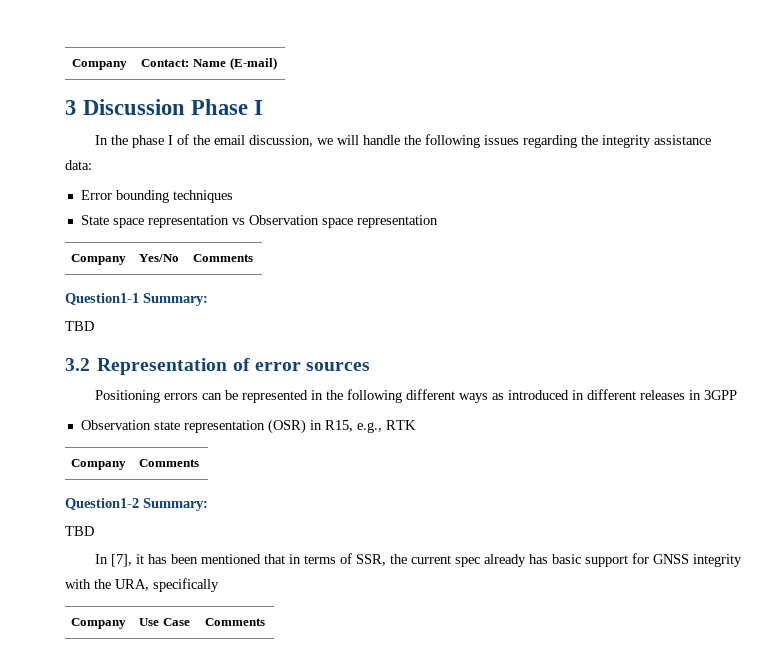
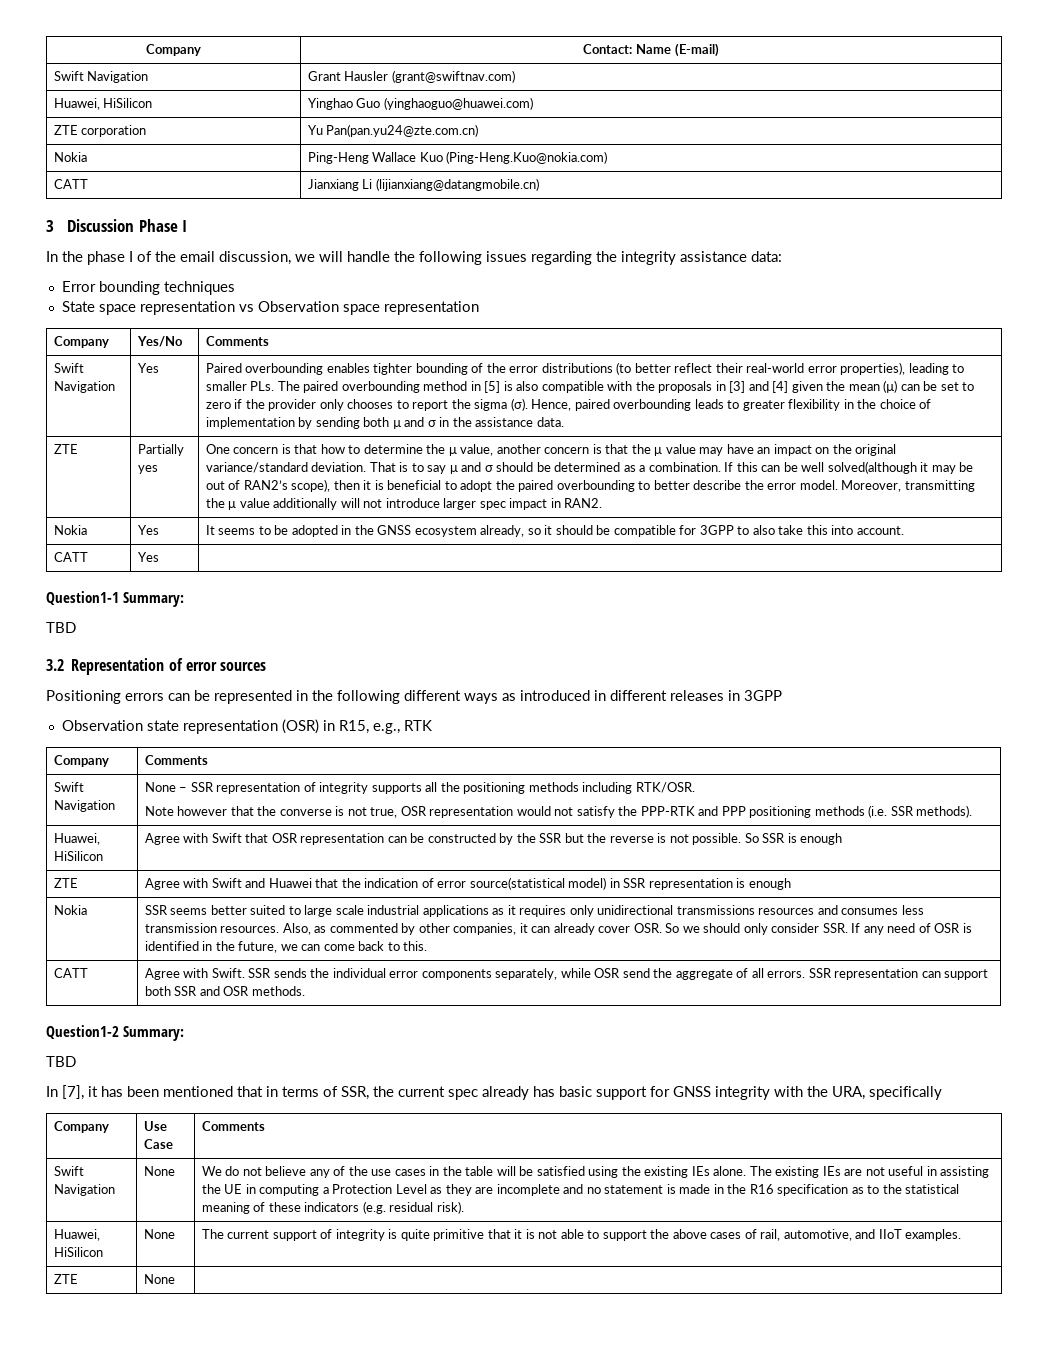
+ Swift Navigation | Grant Hausler (grant@swiftnav.com)
+ Huawei, HiSilicon | Yinghao Guo (yinghaoguo@huawei.com)
+ ZTE corporation | Yu Pan(pan.yu24@zte.com.cn)
+ Nokia | Ping-Heng Wallace Kuo (Ping-Heng.Kuo@nokia.com)
+ CATT | Jianxiang Li (lijianxiang@datangmobile.cn)
+ Swift Navigation | Yes | Paired overbounding enables tighter bounding of the error distributions (to better reflect their real-world error properties), leading to smaller PLs. The paired overbounding method in [5] is also compatible with the proposals in [3] and [4] given the mean (µ) can be set to zero if the provider only chooses to report the sigma (σ). Hence, paired overbounding leads to greater flexibility in the choice of implementation by sending both µ and σ in the assistance data.
+ ZTE | Partially yes | One concern is that how to determine the μ value, another concern is that the μ value may have an impact on the original variance/standard deviation. That is to say μ and σ should be determined as a combination. If this can be well solved(although it may be out of RAN2’s scope), then it is beneficial to adopt the paired overbounding to better describe the error model. Moreover, transmitting the μ value additionally will not introduce larger spec impact in RAN2.
+ Nokia | Yes | It seems to be adopted in the GNSS ecosystem already, so it should be compatible for 3GPP to also take this into account.
+ CATT | Yes |
+ Swift Navigation | None – SSR representation of integrity supports all the positioning methods including RTK/OSR.
+ Note however that the converse is not true, OSR representation would not satisfy the PPP-RTK and PPP positioning methods (i.e. SSR methods).
+ Huawei, HiSilicon | Agree with Swift that OSR representation can be constructed by the SSR but the reverse is not possible. So SSR is enough
+ ZTE | Agree with Swift and Huawei that the indication of error source(statistical model) in SSR representation is enough
+ Nokia | SSR seems better suited to large scale industrial applications as it requires only unidirectional transmissions resources and consumes less transmission resources. Also, as commented by other companies, it can already cover OSR. So we should only consider SSR. If any need of OSR is identified in the future, we can come back to this.
+ CATT | Agree with Swift. SSR sends the individual error components separately, while OSR send the aggregate of all errors. SSR representation can support both SSR and OSR methods.
+ Swift Navigation | None | We do not believe any of the use cases in the table will be satisfied using the existing IEs alone. The existing IEs are not useful in assisting the UE in computing a Protection Level as they are incomplete and no statement is made in the R16 specification as to the statistical meaning of these indicators (e.g. residual risk).
+ Huawei, HiSilicon | None | The current support of integrity is quite primitive that it is not able to support the above cases of rail, automotive, and IIoT examples.
+ ZTE | None |

